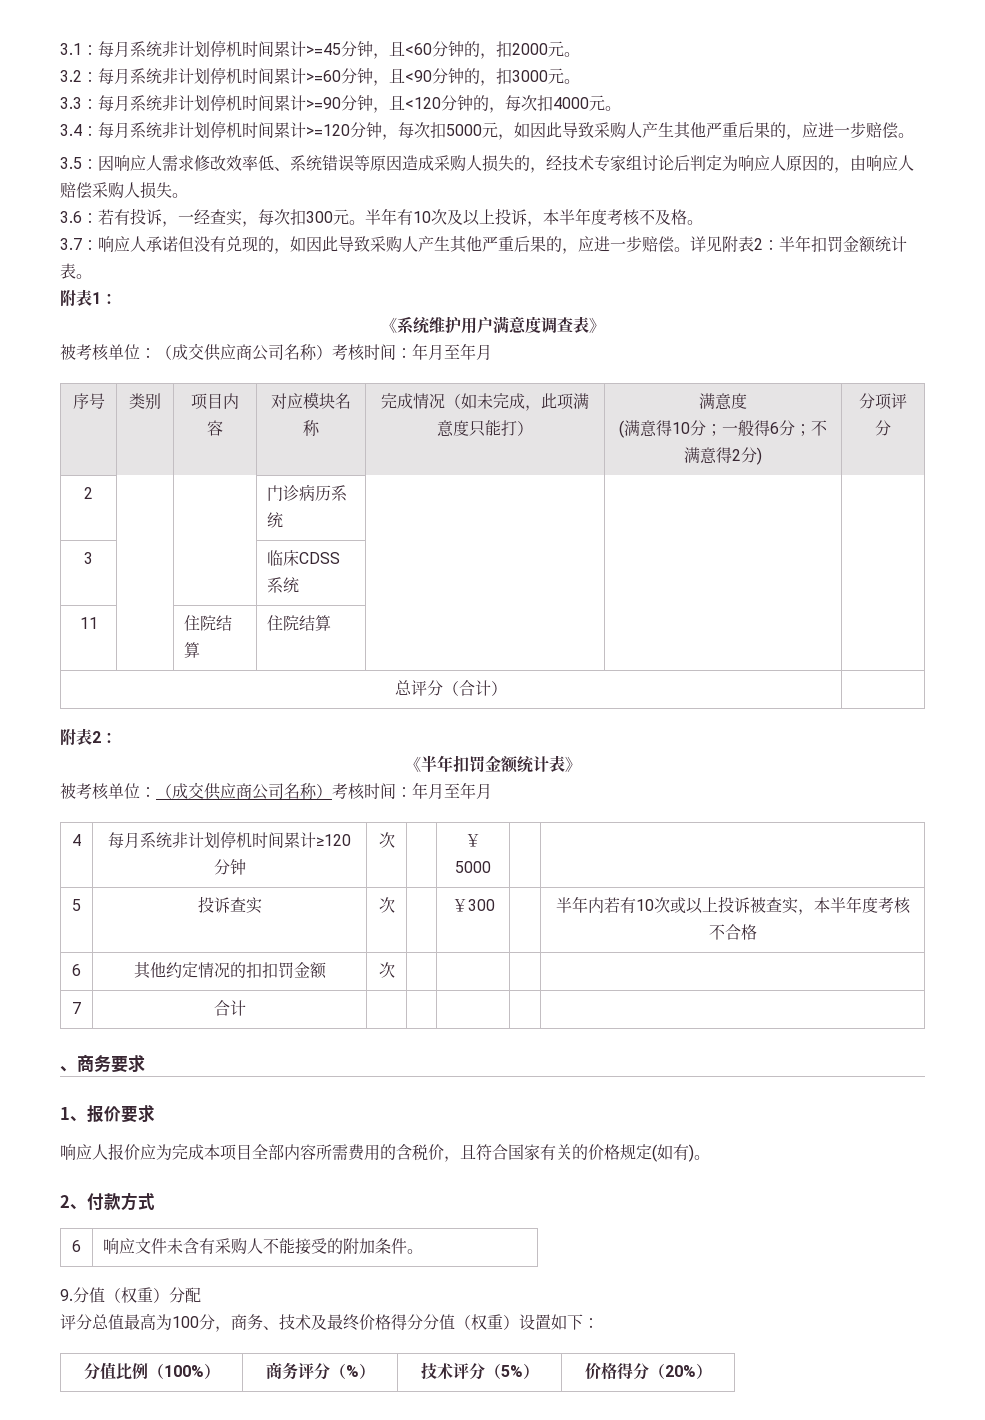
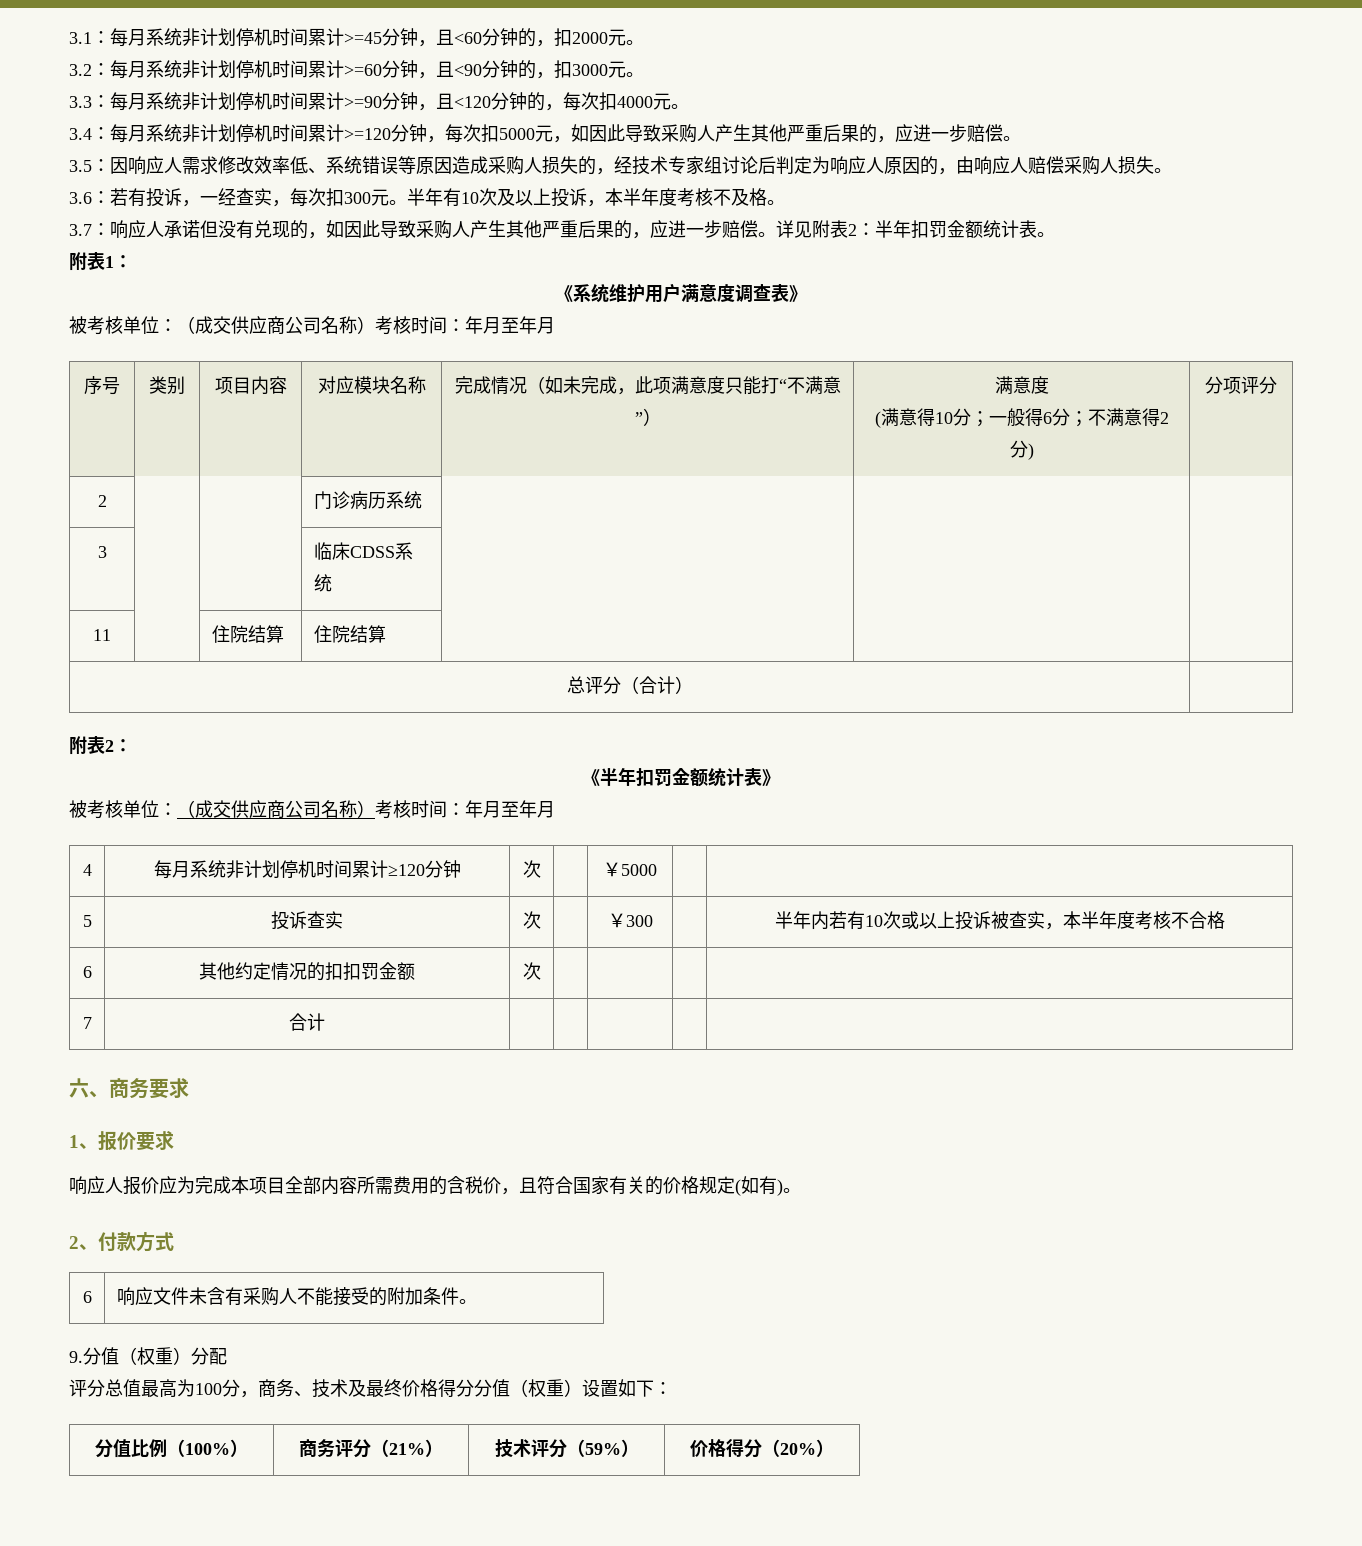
- 序号 | 类别 | 项目内容 | 对应模块名称 | 完成情况（如未完成，此项满意度只能打） | 满意度
+ 序号 | 类别 | 项目内容 | 对应模块名称 | 完成情况（如未完成，此项满意度只能打“不满意”） | 满意度
- 、商务要求
+ 六、商务要求
- 分值比例（100%） | 商务评分（%） | 技术评分（5%） | 价格得分（20%）
+ 分值比例（100%） | 商务评分（21%） | 技术评分（59%） | 价格得分（20%）

